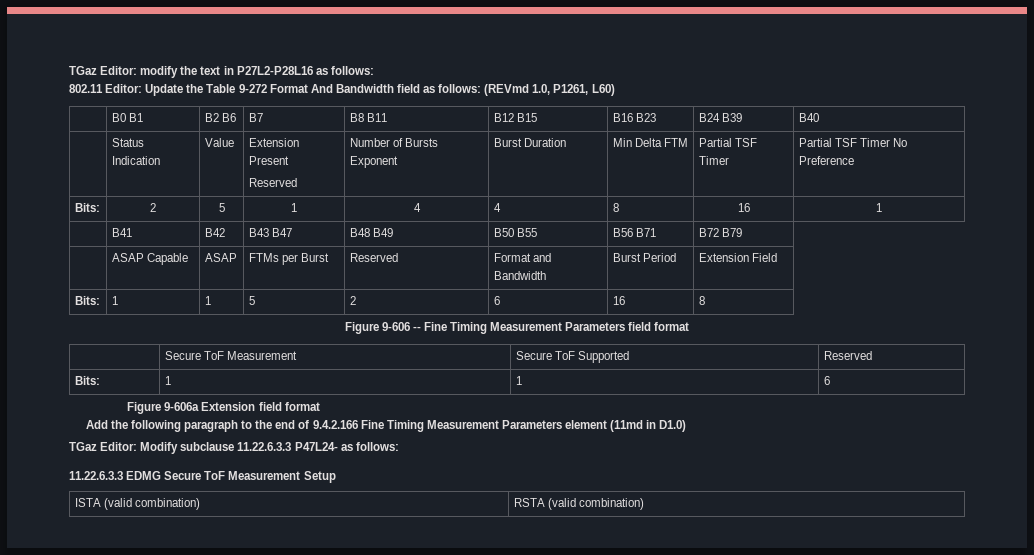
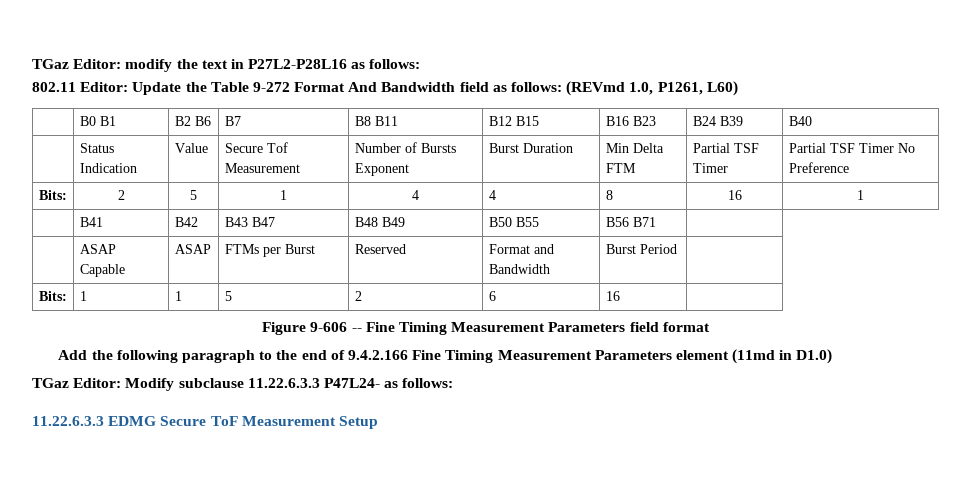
- | Status Indication | Value | Extension Present
- Reserved | Number of Bursts Exponent | Burst Duration | Min Delta FTM | Partial TSF Timer | Partial TSF Timer No Preference
+ | Status Indication | Value | Secure Tof Measurement | Number of Bursts Exponent | Burst Duration | Min Delta FTM | Partial TSF Timer | Partial TSF Timer No Preference
- | B41 | B42 | B43 B47 | B48 B49 | B50 B55 | B56 B71 | B72 B79
+ | B41 | B42 | B43 B47 | B48 B49 | B50 B55 | B56 B71 |
- | ASAP Capable | ASAP | FTMs per Burst | Reserved | Format and Bandwidth | Burst Period | Extension Field
+ | ASAP Capable | ASAP | FTMs per Burst | Reserved | Format and Bandwidth | Burst Period |
- Bits: | 1 | 1 | 5 | 2 | 6 | 16 | 8
+ Bits: | 1 | 1 | 5 | 2 | 6 | 16 |
- | Secure ToF Measurement | Secure ToF Supported | Reserved
- Bits: | 1 | 1 | 6
- Figure 9-606a Extension field format
- ISTA (valid combination) | RSTA (valid combination)

